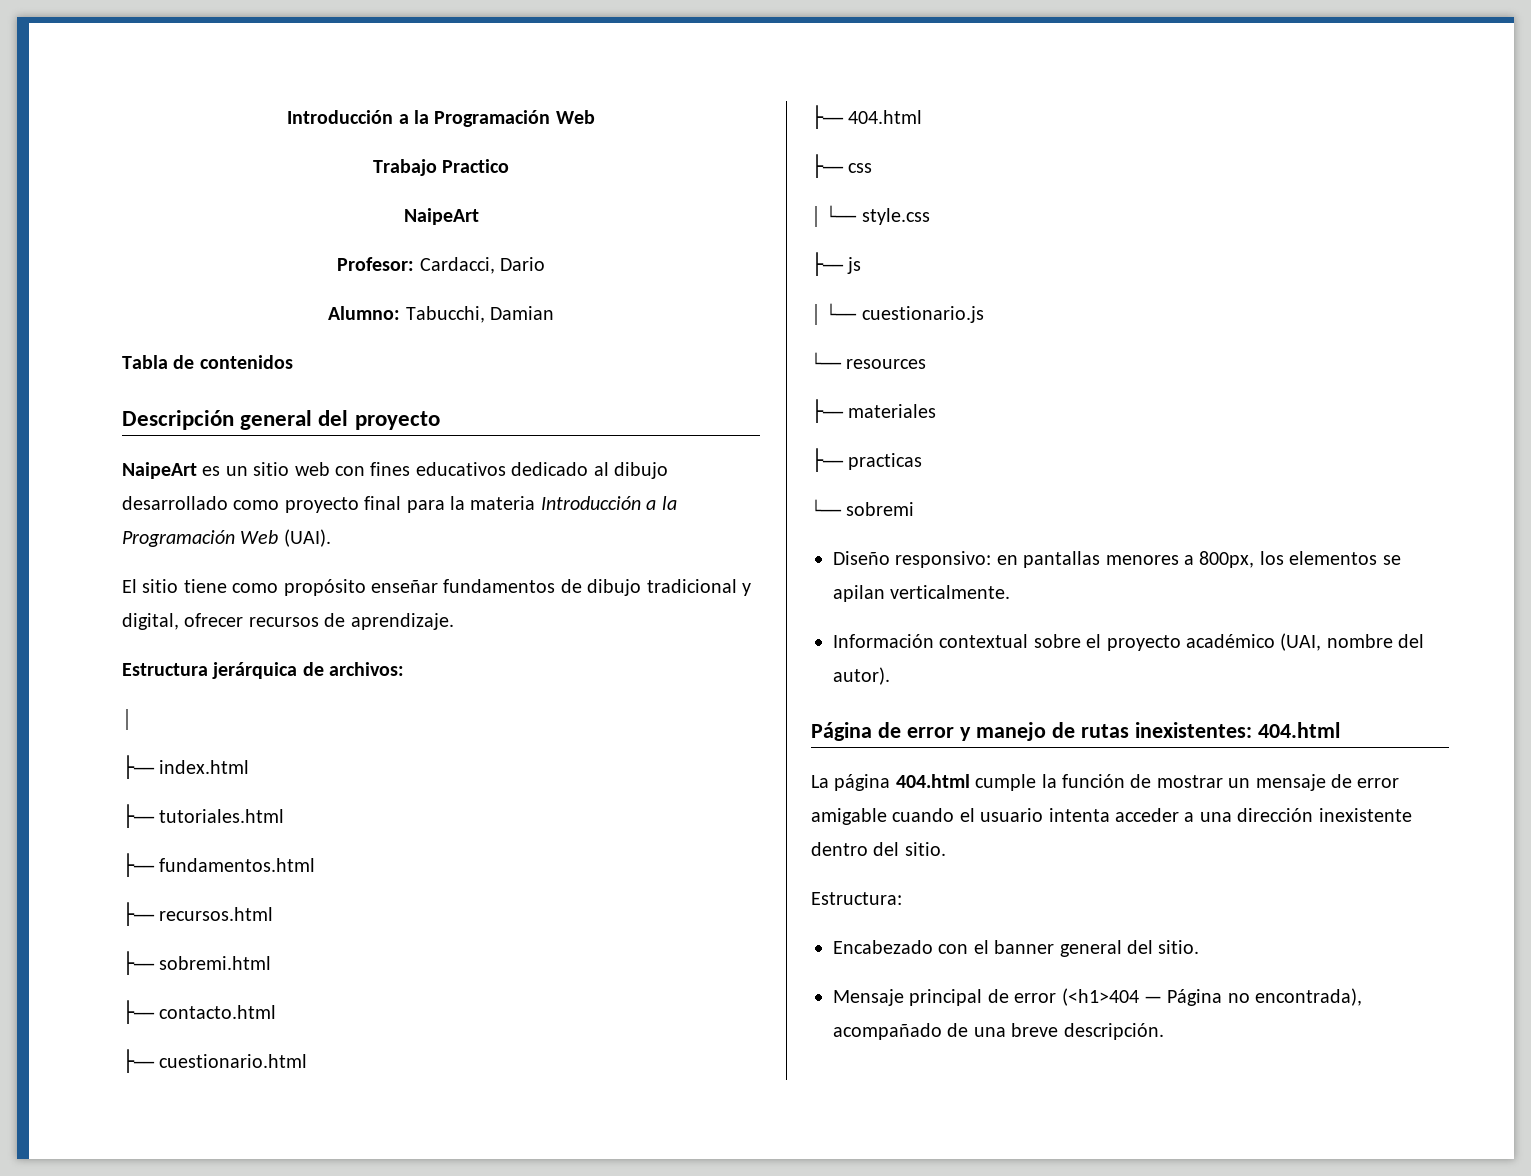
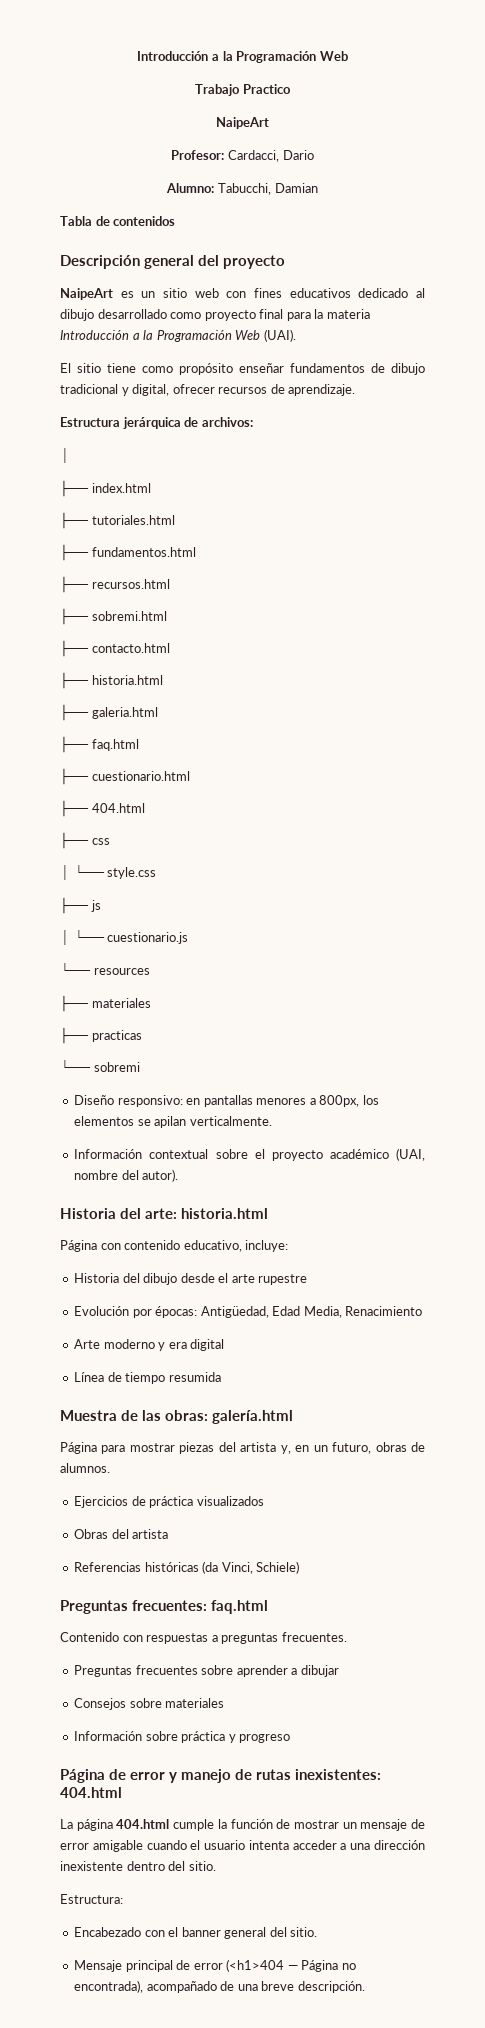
+ ├── historia.html
+ ├── galeria.html
+ ├── faq.html
+ Historia del arte: historia.html
+ Página con contenido educativo, incluye:
+ Historia del dibujo desde el arte rupestre
+ Evolución por épocas: Antigüedad, Edad Media, Renacimiento
+ Arte moderno y era digital
+ Línea de tiempo resumida
+ Muestra de las obras: galería.html
+ Página para mostrar piezas del artista y, en un futuro, obras de alumnos.
+ Ejercicios de práctica visualizados
+ Obras del artista
+ Referencias históricas (da Vinci, Schiele)
+ Preguntas frecuentes: faq.html
+ Contenido con respuestas a preguntas frecuentes.
+ Preguntas frecuentes sobre aprender a dibujar
+ Consejos sobre materiales
+ Información sobre práctica y progreso

